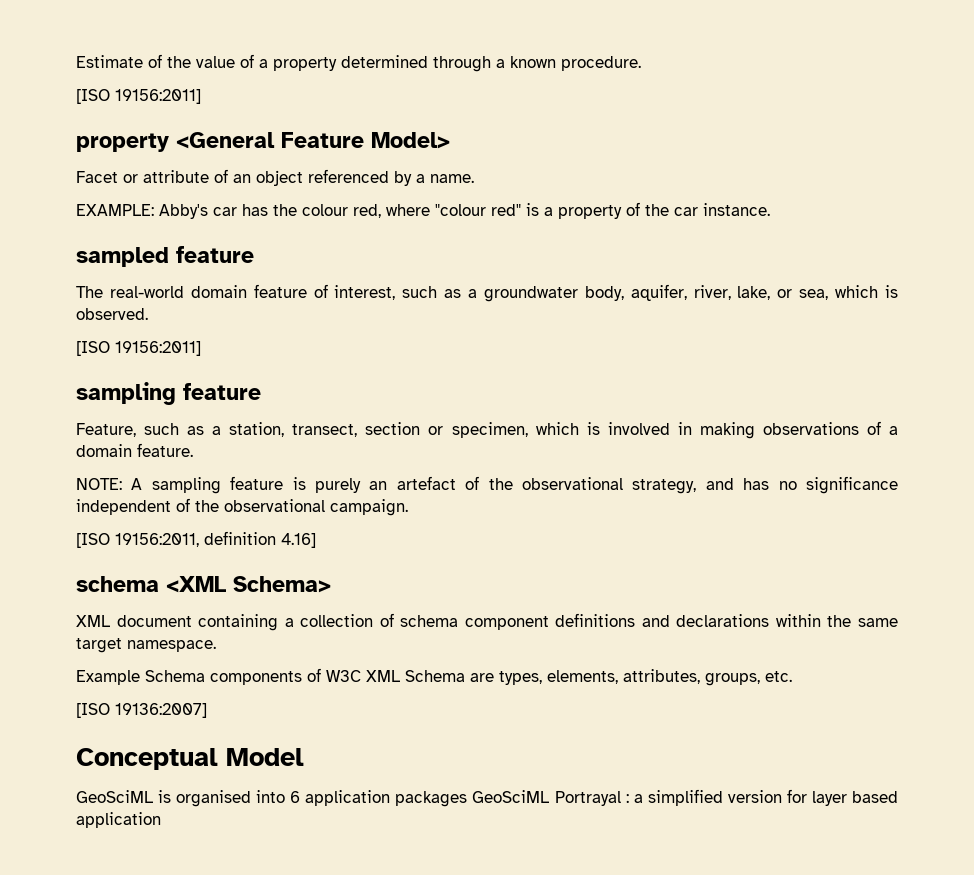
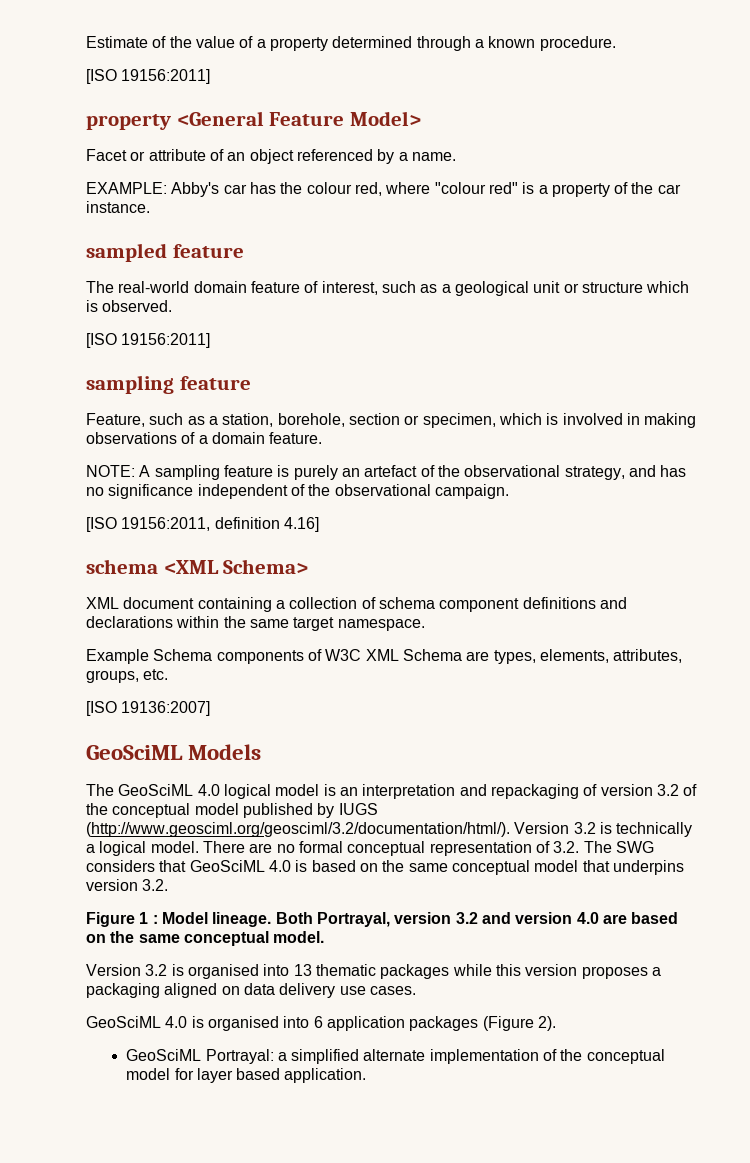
- The real-world domain feature of interest, such as a groundwater body, aquifer, river, lake, or sea, which is observed.
+ The real-world domain feature of interest, such as a geological unit or structure which is observed.
- Feature, such as a station, transect, section or specimen, which is involved in making observations of a domain feature.
+ Feature, such as a station, borehole, section or specimen, which is involved in making observations of a domain feature.
- Conceptual Model
- GeoSciML is organised into 6 application packages GeoSciML Portrayal : a simplified version for layer based application
+ GeoSciML Models
+ The GeoSciML 4.0 logical model is an interpretation and repackaging of version 3.2 of the conceptual model published by IUGS (http://www.geosciml.org/geosciml/3.2/documentation/html/). Version 3.2 is technically a logical model. There are no formal conceptual representation of 3.2. The SWG considers that GeoSciML 4.0 is based on the same conceptual model that underpins version 3.2.
+ Figure 1 : Model lineage. Both Portrayal, version 3.2 and version 4.0 are based on the same conceptual model.
+ Version 3.2 is organised into 13 thematic packages while this version proposes a packaging aligned on data delivery use cases.
+ GeoSciML 4.0 is organised into 6 application packages (Figure 2).
+ GeoSciML Portrayal: a simplified alternate implementation of the conceptual model for layer based application.

